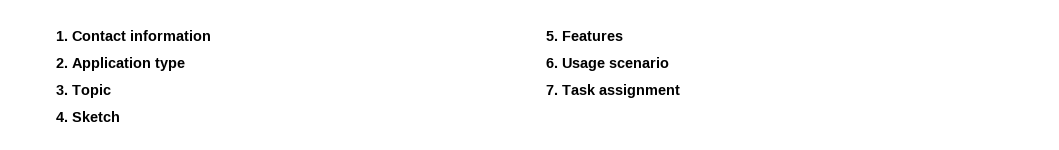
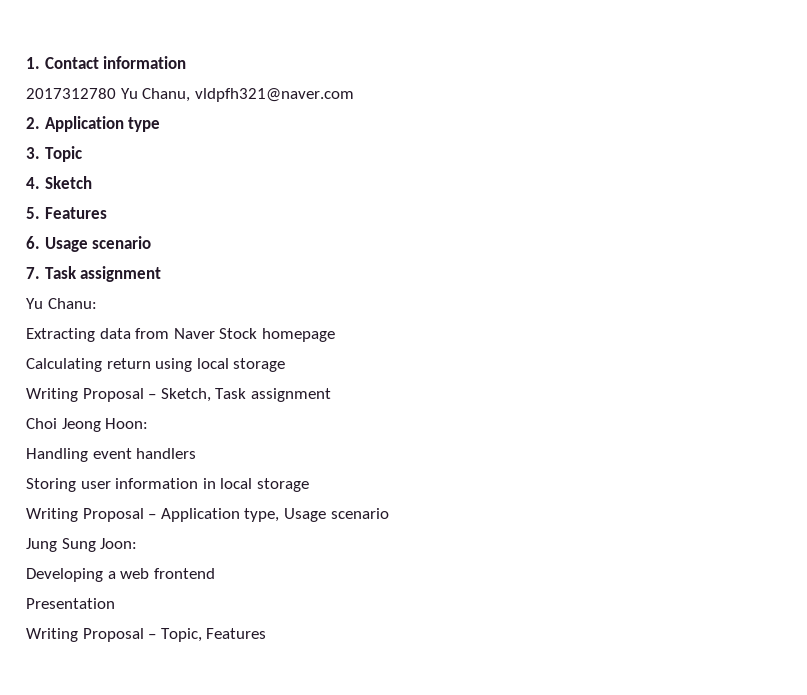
+ 2017312780 Yu Chanu, vldpfh321@naver.com
+ Yu Chanu:
+ Extracting data from Naver Stock homepage
+ Calculating return using local storage
+ Writing Proposal – Sketch, Task assignment
+ Choi Jeong Hoon:
+ Handling event handlers
+ Storing user information in local storage
+ Writing Proposal – Application type, Usage scenario
+ Jung Sung Joon:
+ Developing a web frontend
+ Presentation
+ Writing Proposal – Topic, Features

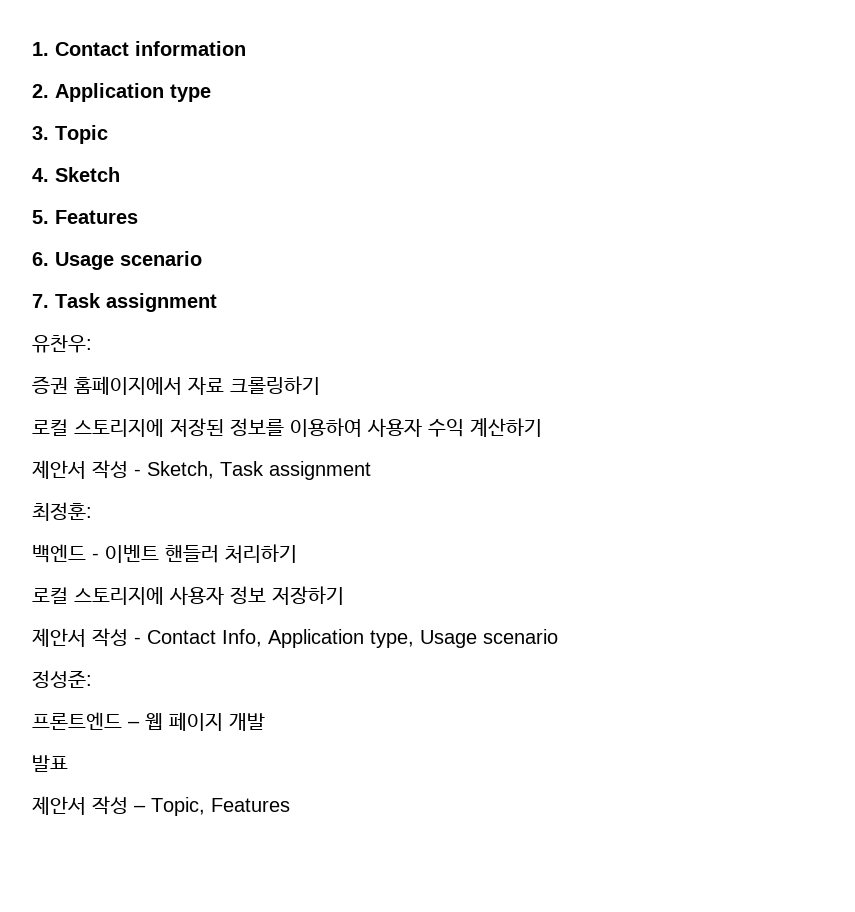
- 2017312780 Yu Chanu, vldpfh321@naver.com
- Yu Chanu:
- Extracting data from Naver Stock homepage
- Calculating return using local storage
- Writing Proposal – Sketch, Task assignment
- Choi Jeong Hoon:
- Handling event handlers
- Storing user information in local storage
- Writing Proposal – Application type, Usage scenario
- Jung Sung Joon:
- Developing a web frontend
- Presentation
- Writing Proposal – Topic, Features
+ 유찬우:
+ 증권 홈페이지에서 자료 크롤링하기
+ 로컬 스토리지에 저장된 정보를 이용하여 사용자 수익 계산하기
+ 제안서 작성 - Sketch, Task assignment
+ 최정훈:
+ 백엔드 - 이벤트 핸들러 처리하기
+ 로컬 스토리지에 사용자 정보 저장하기
+ 제안서 작성 - Contact Info, Application type, Usage scenario
+ 정성준:
+ 프론트엔드 – 웹 페이지 개발
+ 발표
+ 제안서 작성 – Topic, Features

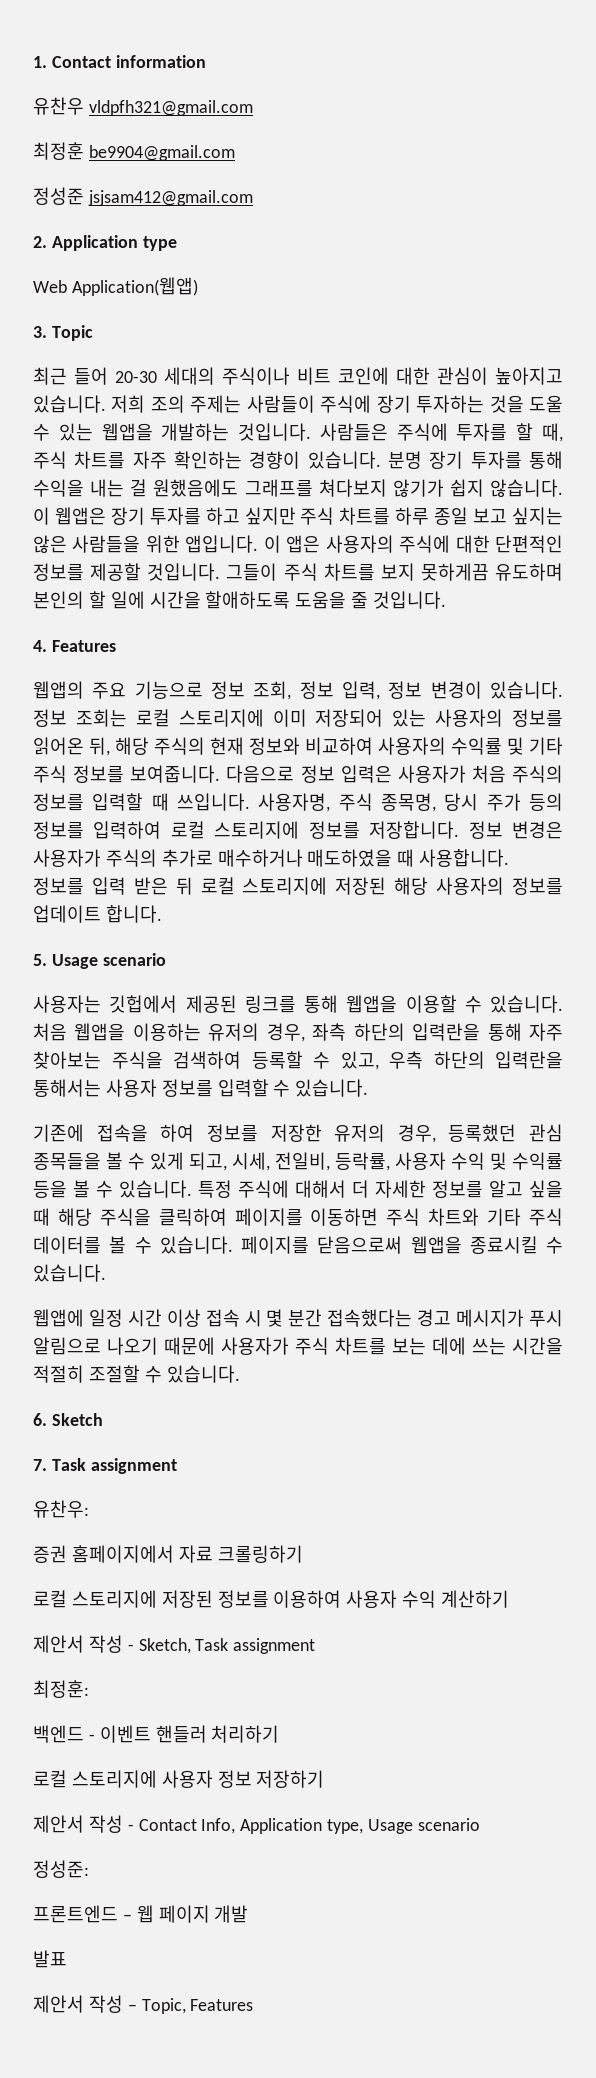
+ 유찬우 vldpfh321@gmail.com
+ 최정훈 be9904@gmail.com
+ 정성준 jsjsam412@gmail.com
+ Web Application(웹앱)
- 4. Sketch
- 5. Features
+ 최근 들어 20-30 세대의 주식이나 비트 코인에 대한 관심이 높아지고 있습니다. 저희 조의 주제는 사람들이 주식에 장기 투자하는 것을 도울 수 있는 웹앱을 개발하는 것입니다. 사람들은 주식에 투자를 할 때, 주식 차트를 자주 확인하는 경향이 있습니다. 분명 장기 투자를 통해 수익을 내는 걸 원했음에도 그래프를 쳐다보지 않기가 쉽지 않습니다. 이 웹앱은 장기 투자를 하고 싶지만 주식 차트를 하루 종일 보고 싶지는 않은 사람들을 위한 앱입니다. 이 앱은 사용자의 주식에 대한 단편적인 정보를 제공할 것입니다. 그들이 주식 차트를 보지 못하게끔 유도하며 본인의 할 일에 시간을 할애하도록 도움을 줄 것입니다.
+ 4. Features
+ 웹앱의 주요 기능으로 정보 조회, 정보 입력, 정보 변경이 있습니다. 정보 조회는 로컬 스토리지에 이미 저장되어 있는 사용자의 정보를 읽어온 뒤, 해당 주식의 현재 정보와 비교하여 사용자의 수익률 및 기타 주식 정보를 보여줍니다. 다음으로 정보 입력은 사용자가 처음 주식의 정보를 입력할 때 쓰입니다. 사용자명, 주식 종목명, 당시 주가 등의 정보를 입력하여 로컬 스토리지에 정보를 저장합니다. 정보 변경은 사용자가 주식의 추가로 매수하거나 매도하였을 때 사용합니다. 정보를 입력 받은 뒤 로컬 스토리지에 저장된 해당 사용자의 정보를 업데이트 합니다.
+ 5. Usage scenario
+ 사용자는 깃헙에서 제공된 링크를 통해 웹앱을 이용할 수 있습니다. 처음 웹앱을 이용하는 유저의 경우, 좌측 하단의 입력란을 통해 자주 찾아보는 주식을 검색하여 등록할 수 있고, 우측 하단의 입력란을 통해서는 사용자 정보를 입력할 수 있습니다.
+ 기존에 접속을 하여 정보를 저장한 유저의 경우, 등록했던 관심 종목들을 볼 수 있게 되고, 시세, 전일비, 등락률, 사용자 수익 및 수익률 등을 볼 수 있습니다. 특정 주식에 대해서 더 자세한 정보를 알고 싶을 때 해당 주식을 클릭하여 페이지를 이동하면 주식 차트와 기타 주식 데이터를 볼 수 있습니다. 페이지를 닫음으로써 웹앱을 종료시킬 수 있습니다.
+ 웹앱에 일정 시간 이상 접속 시 몇 분간 접속했다는 경고 메시지가 푸시 알림으로 나오기 때문에 사용자가 주식 차트를 보는 데에 쓰는 시간을 적절히 조절할 수 있습니다.
- 6. Usage scenario
+ 6. Sketch

